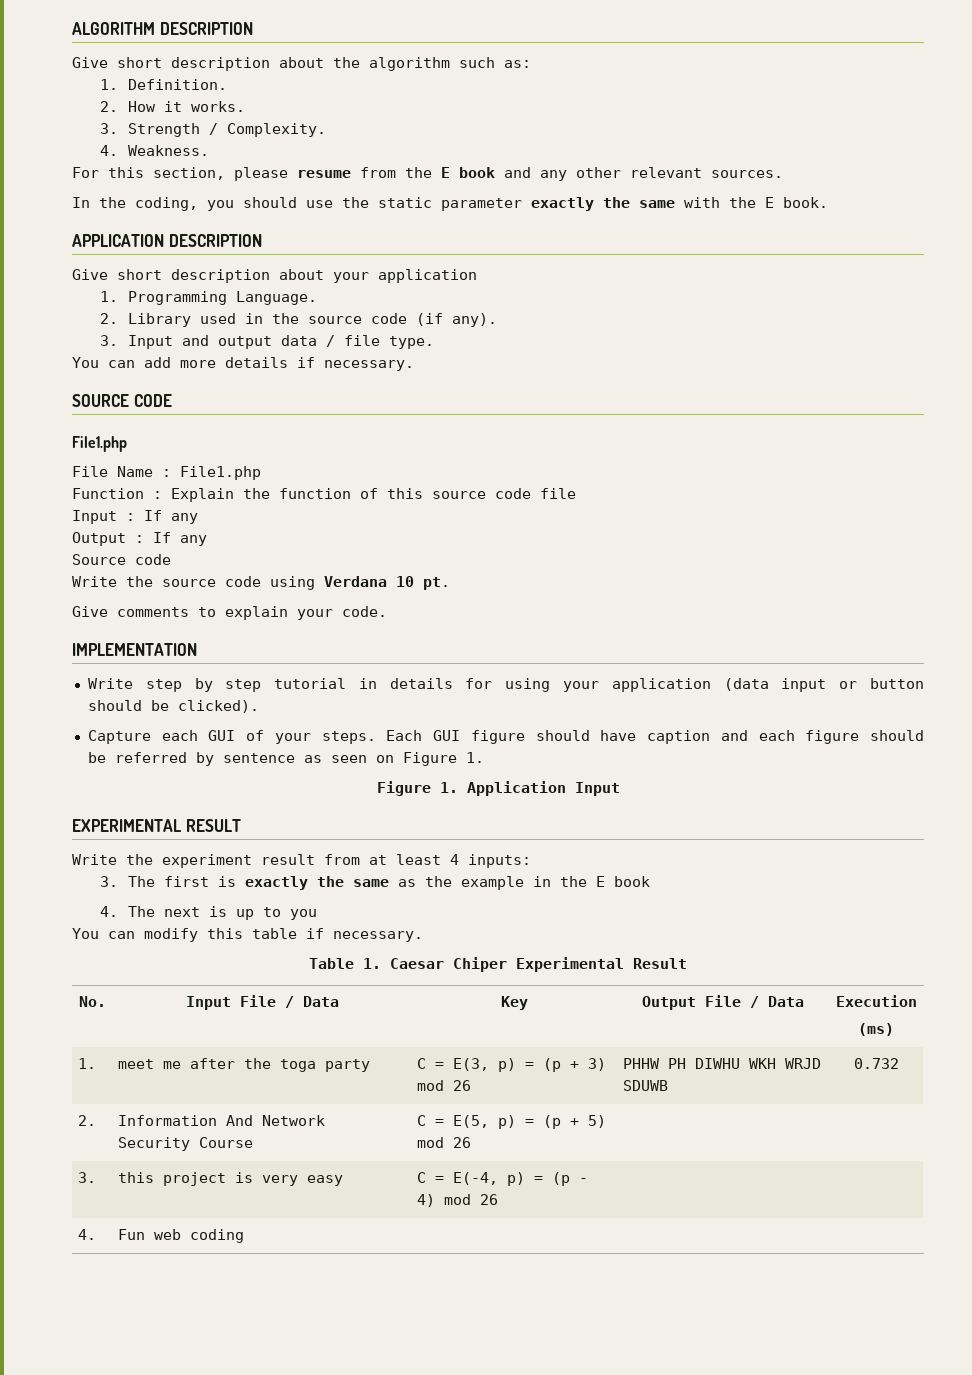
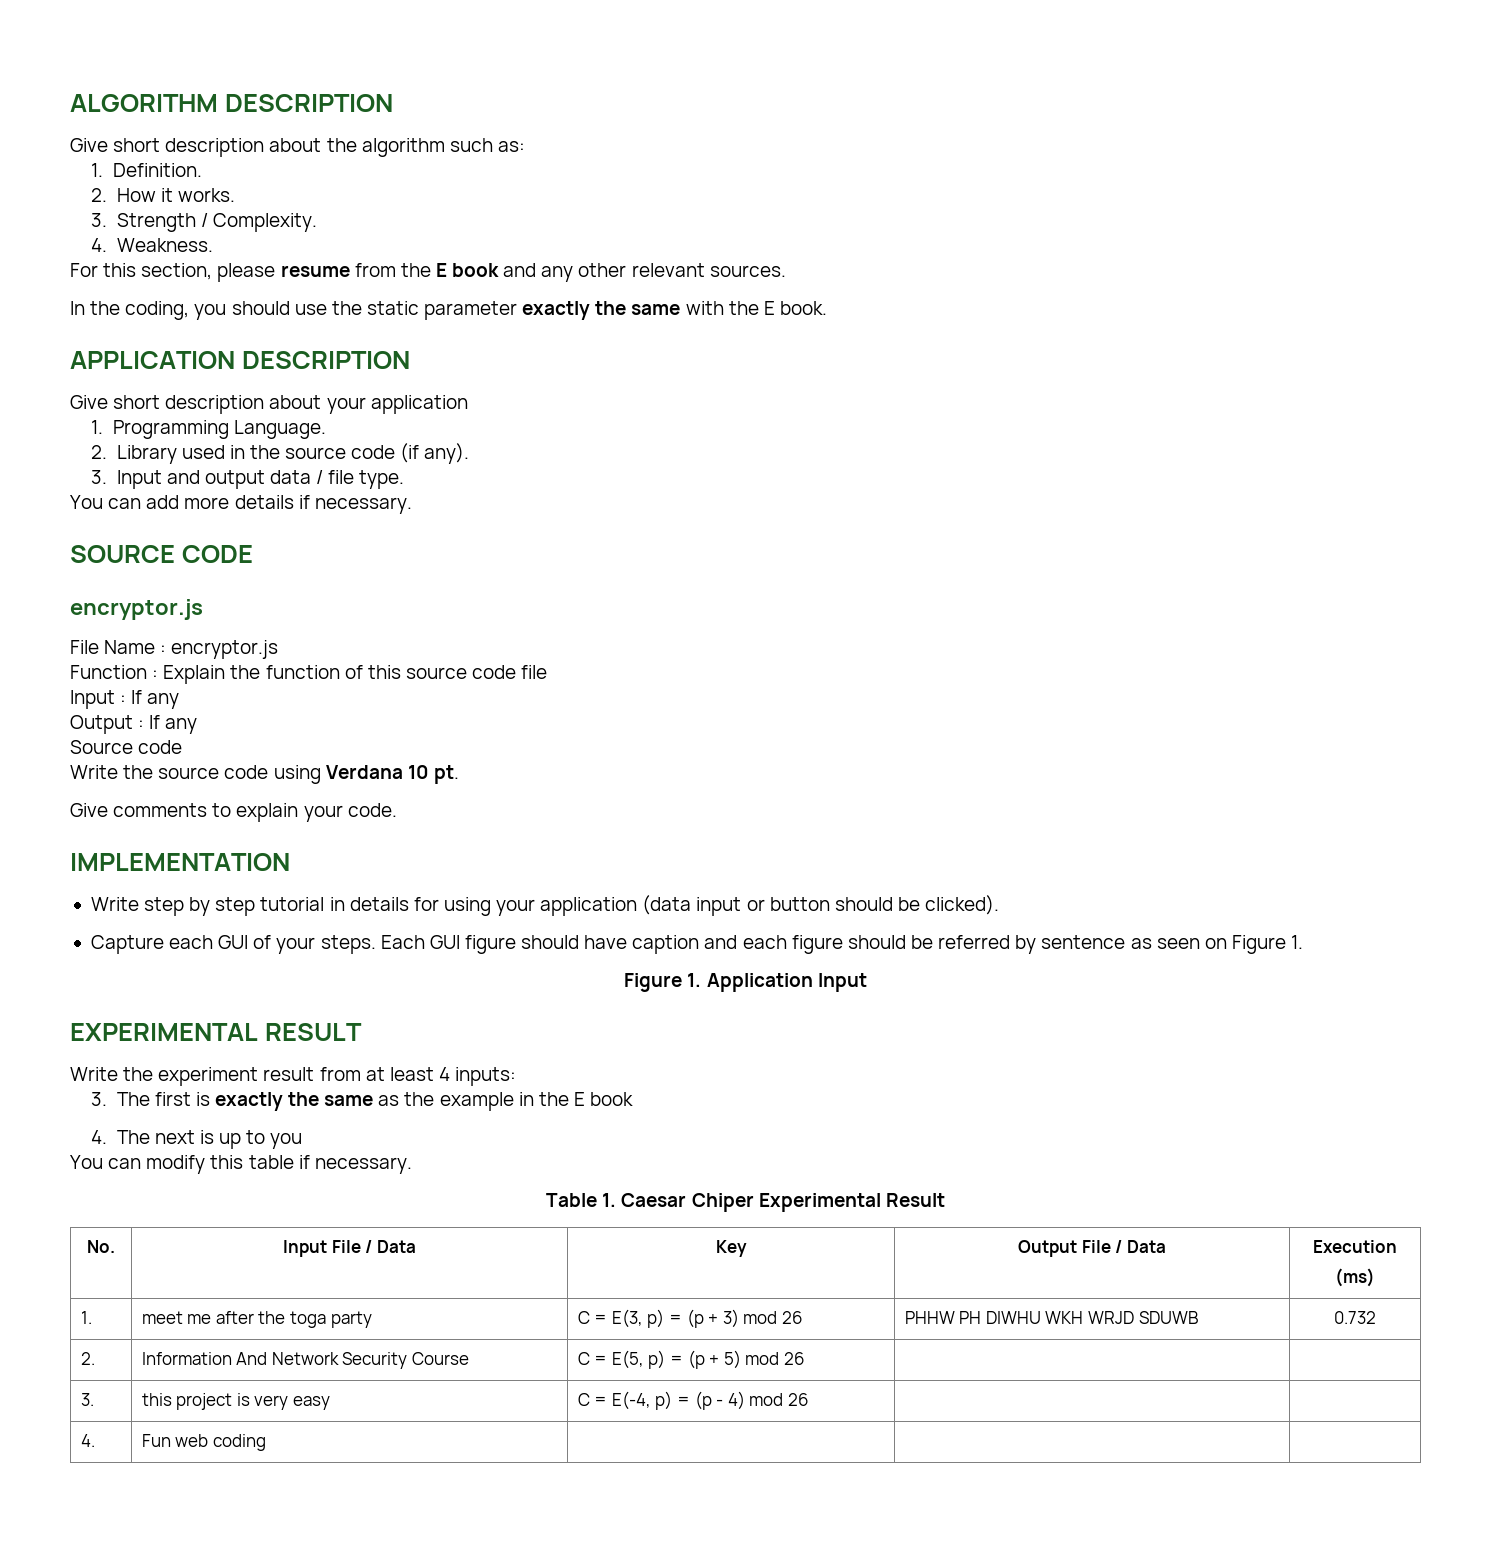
  SOURCE CODE
- File1.php
+ encryptor.js
- File Name : File1.php
+ File Name : encryptor.js

